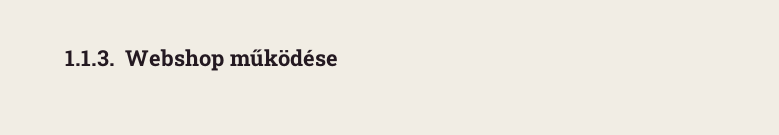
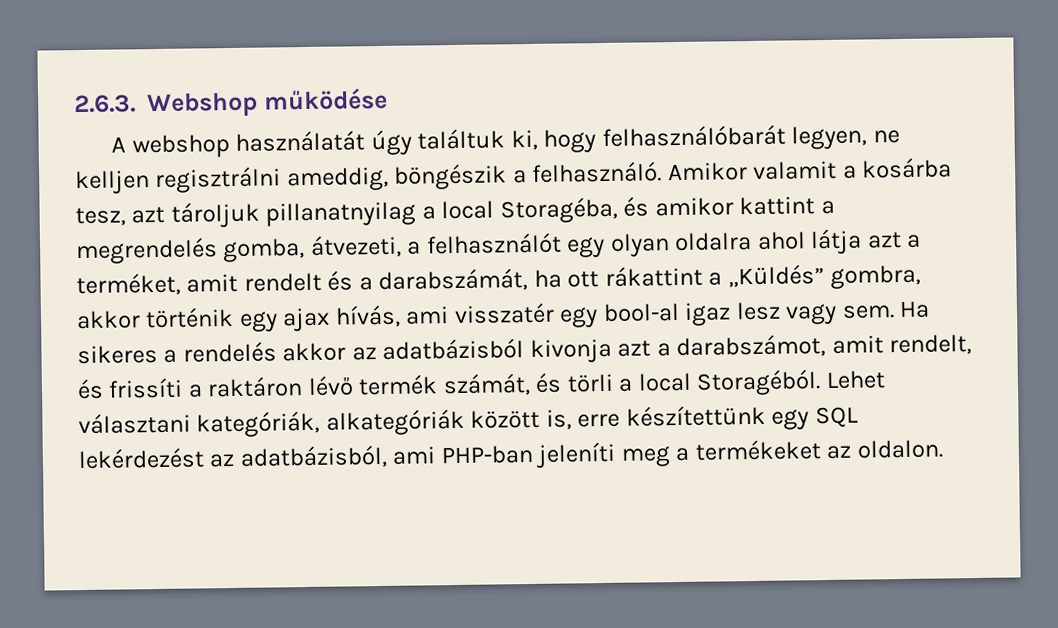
- 1.1.3. Webshop működése
+ 2.6.3. Webshop működése
+ A webshop használatát úgy találtuk ki, hogy felhasználóbarát legyen, ne kelljen regisztrálni ameddig, böngészik a felhasználó. Amikor valamit a kosárba tesz, azt tároljuk pillanatnyilag a local Storagéba, és amikor kattint a megrendelés gomba, átvezeti, a felhasználót egy olyan oldalra ahol látja azt a terméket, amit rendelt és a darabszámát, ha ott rákattint a „Küldés” gombra, akkor történik egy ajax hívás, ami visszatér egy bool-al igaz lesz vagy sem. Ha sikeres a rendelés akkor az adatbázisból kivonja azt a darabszámot, amit rendelt, és frissíti a raktáron lévő termék számát, és törli a local Storagéból. Lehet választani kategóriák, alkategóriák között is, erre készítettünk egy SQL lekérdezést az adatbázisból, ami PHP-ban jeleníti meg a termékeket az oldalon.

